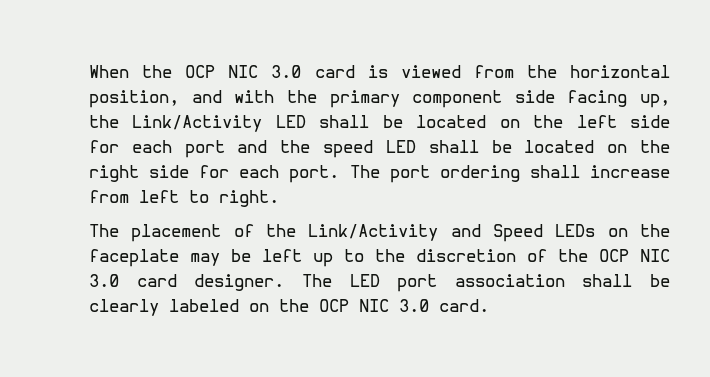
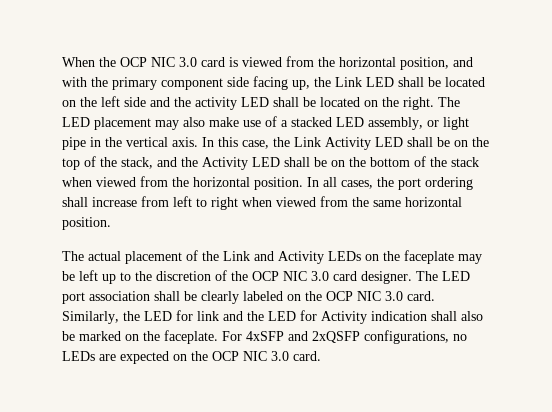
- When the OCP NIC 3.0 card is viewed from the horizontal position, and with the primary component side facing up, the Link/Activity LED shall be located on the left side for each port and the speed LED shall be located on the right side for each port. The port ordering shall increase from left to right.
- The placement of the Link/Activity and Speed LEDs on the faceplate may be left up to the discretion of the OCP NIC 3.0 card designer.
+ When the OCP NIC 3.0 card is viewed from the horizontal position, and with the primary component side facing up, the Link LED shall be located on the left side and the activity LED shall be located on the right. The LED placement may also make use of a stacked LED assembly, or light pipe in the vertical axis. In this case, the Link Activity LED shall be on the top of the stack, and the Activity LED shall be on the bottom of the stack when viewed from the horizontal position. In all cases, the port ordering shall increase from left to right when viewed from the same horizontal position.
+ The actual placement of the Link and Activity LEDs on the faceplate may be left up to the discretion of the OCP NIC 3.0 card designer.
+ Similarly, the LED for link and the LED for Activity indication shall also be marked on the faceplate. For 4xSFP and 2xQSFP configurations, no LEDs are expected on the OCP NIC 3.0 card.

